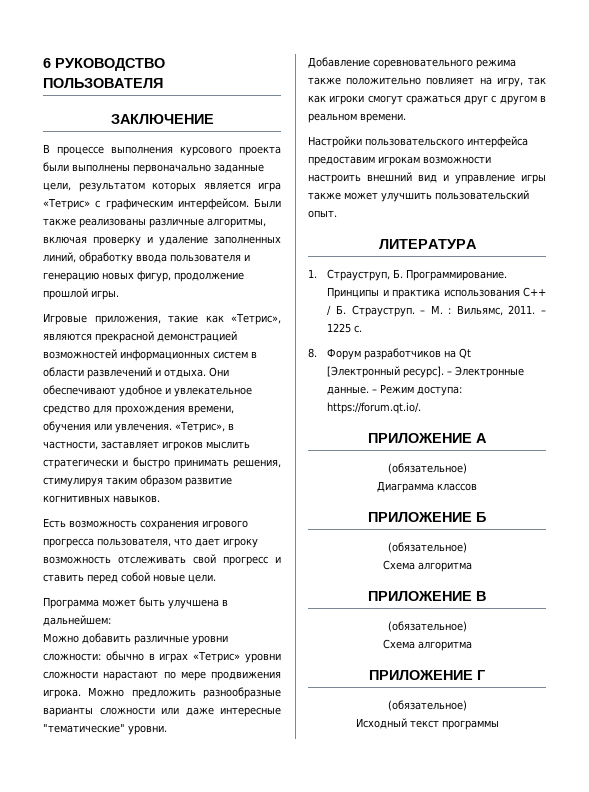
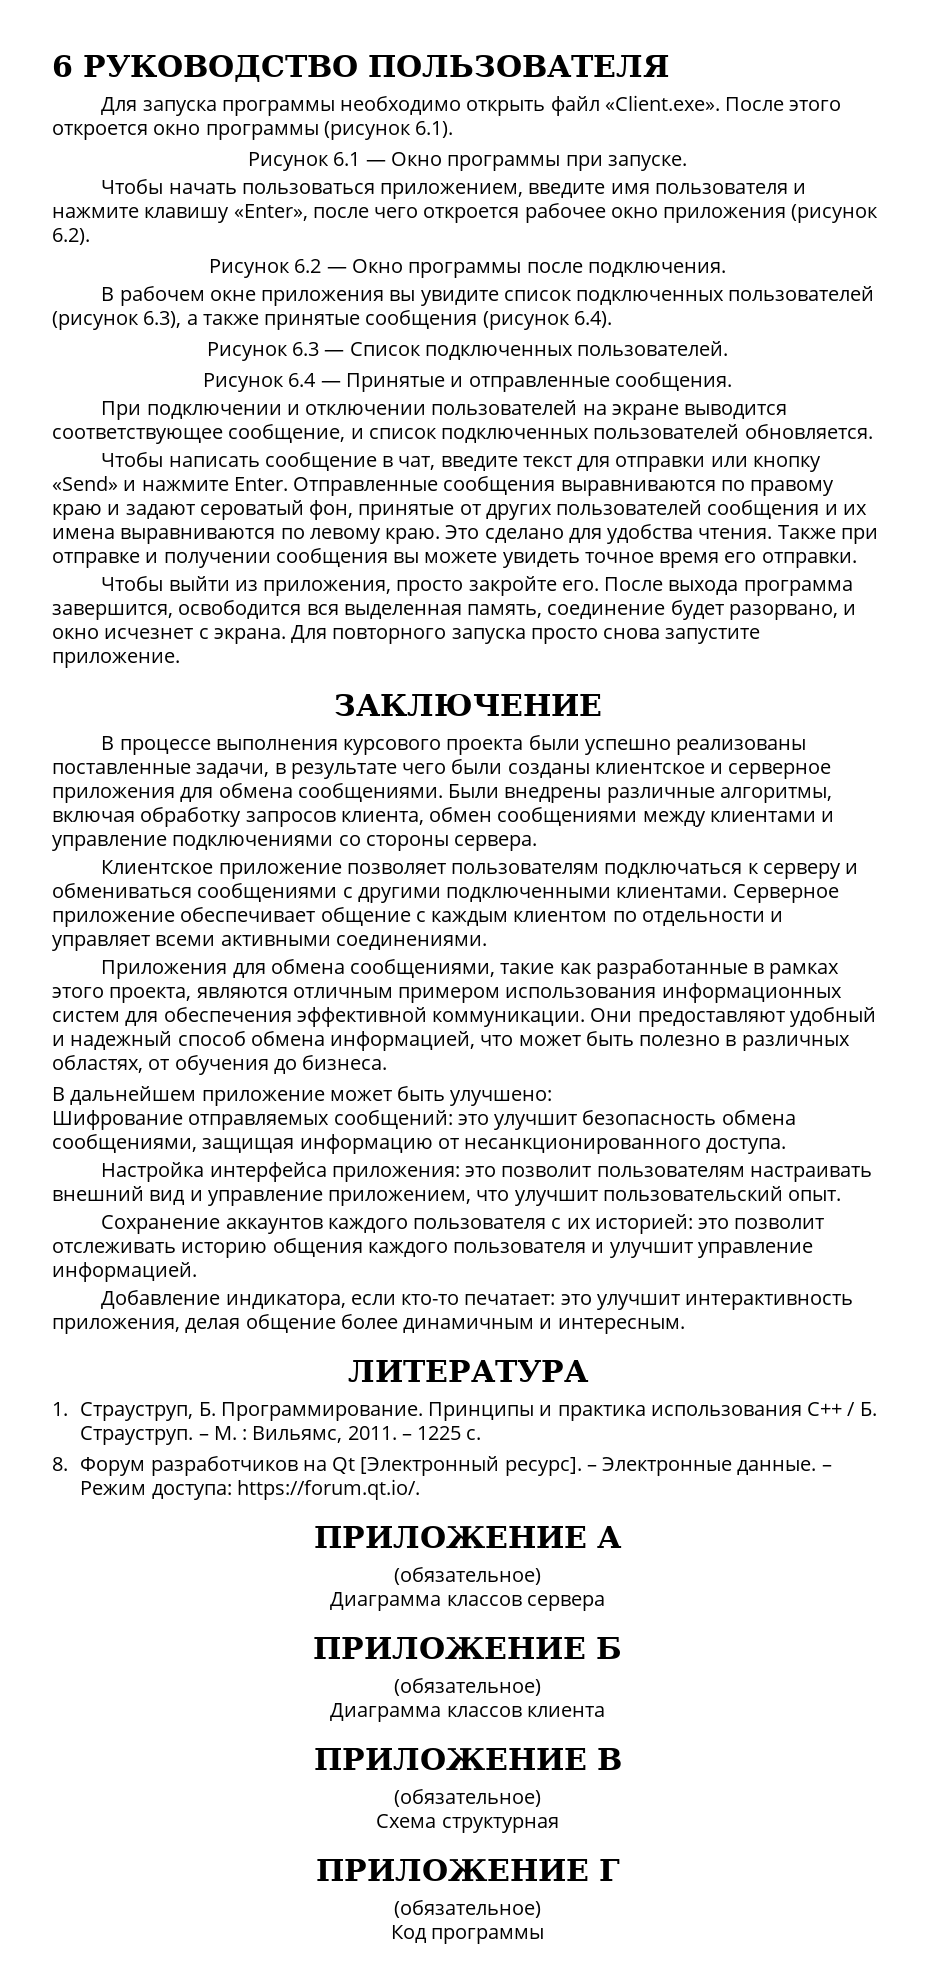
+ Для запуска программы необходимо открыть файл «Client.exe». После этого откроется окно программы (рисунок 6.1).
+ Рисунок 6.1 — Окно программы при запуске.
+ Чтобы начать пользоваться приложением, введите имя пользователя и нажмите клавишу «Enter», после чего откроется рабочее окно приложения (рисунок 6.2).
+ Рисунок 6.2 — Окно программы после подключения.
+ В рабочем окне приложения вы увидите список подключенных пользователей (рисунок 6.3), а также принятые сообщения (рисунок 6.4).
+ Рисунок 6.3 — Список подключенных пользователей.
+ Рисунок 6.4 — Принятые и отправленные сообщения.
+ При подключении и отключении пользователей на экране выводится соответствующее сообщение, и список подключенных пользователей обновляется.
+ Чтобы написать сообщение в чат, введите текст для отправки или кнопку «Send» и нажмите Enter. Отправленные сообщения выравниваются по правому краю и задают сероватый фон, принятые от других пользователей сообщения и их имена выравниваются по левому краю. Это сделано для удобства чтения. Также при отправке и получении сообщения вы можете увидеть точное время его отправки.
+ Чтобы выйти из приложения, просто закройте его. После выхода программа завершится, освободится вся выделенная память, соединение будет разорвано, и окно исчезнет с экрана. Для повторного запуска просто снова запустите приложение.
- В процессе выполнения курсового проекта были выполнены первоначально заданные цели, результатом которых является игра «Тетрис» с графическим интерфейсом. Были также реализованы различные алгоритмы, включая проверку и удаление заполненных линий, обработку ввода пользователя и генерацию новых фигур, продолжение прошлой игры.
- Игровые приложения, такие как «Тетрис», являются прекрасной демонстрацией возможностей информационных систем в области развлечений и отдыха. Они обеспечивают удобное и увлекательное средство для прохождения времени, обучения или увлечения. «Тетрис», в частности, заставляет игроков мыслить стратегически и быстро принимать решения, стимулируя таким образом развитие когнитивных навыков.
- Есть возможность сохранения игрового прогресса пользователя, что дает игроку возможность отслеживать свой прогресс и ставить перед собой новые цели.
- Программа может быть улучшена в дальнейшем:
- Можно добавить различные уровни сложности: обычно в играх «Тетрис» уровни сложности нарастают по мере продвижения игрока. Можно предложить разнообразные варианты сложности или даже интересные "тематические" уровни.
- Добавление соревновательного режима также положительно повлияет на игру, так как игроки смогут сражаться друг с другом в реальном времени.
- Настройки пользовательского интерфейса предоставим игрокам возможности настроить внешний вид и управление игры также может улучшить пользовательский опыт.
+ В процессе выполнения курсового проекта были успешно реализованы поставленные задачи, в результате чего были созданы клиентское и серверное приложения для обмена сообщениями. Были внедрены различные алгоритмы, включая обработку запросов клиента, обмен сообщениями между клиентами и управление подключениями со стороны сервера.
+ Клиентское приложение позволяет пользователям подключаться к серверу и обмениваться сообщениями с другими подключенными клиентами. Серверное приложение обеспечивает общение с каждым клиентом по отдельности и управляет всеми активными соединениями.
+ Приложения для обмена сообщениями, такие как разработанные в рамках этого проекта, являются отличным примером использования информационных систем для обеспечения эффективной коммуникации. Они предоставляют удобный и надежный способ обмена информацией, что может быть полезно в различных областях, от обучения до бизнеса.
+ В дальнейшем приложение может быть улучшено:
+ Шифрование отправляемых сообщений: это улучшит безопасность обмена сообщениями, защищая информацию от несанкционированного доступа.
+ Настройка интерфейса приложения: это позволит пользователям настраивать внешний вид и управление приложением, что улучшит пользовательский опыт.
+ Сохранение аккаунтов каждого пользователя с их историей: это позволит отслеживать историю общения каждого пользователя и улучшит управление информацией.
+ Добавление индикатора, если кто-то печатает: это улучшит интерактивность приложения, делая общение более динамичным и интересным.
- Диаграмма классов
+ Диаграмма классов сервера
  ПРИЛОЖЕНИЕ Б
  (обязательное)
- Схема алгоритма
+ Диаграмма классов клиента
  ПРИЛОЖЕНИЕ В
  (обязательное)
- Схема алгоритма
+ Схема структурная
- Исходный текст программы
+ Код программы

